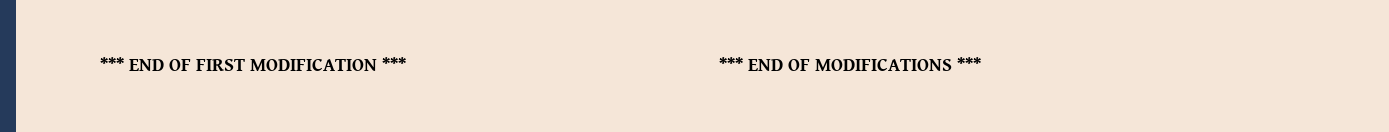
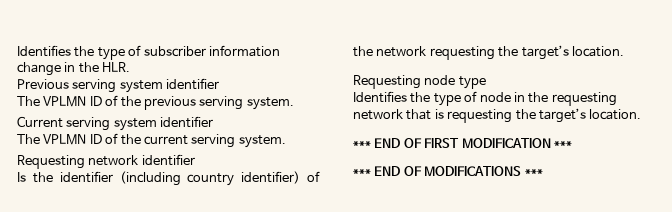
+ Identifies the type of subscriber information change in the HLR.
+ Previous serving system identifier
+ The VPLMN ID of the previous serving system.
+ Current serving system identifier
+ The VPLMN ID of the current serving system.
+ Requesting network identifier
+ Is the identifier (including country identifier) of the network requesting the target’s location.
+ Requesting node type
+ Identifies the type of node in the requesting network that is requesting the target’s location.

